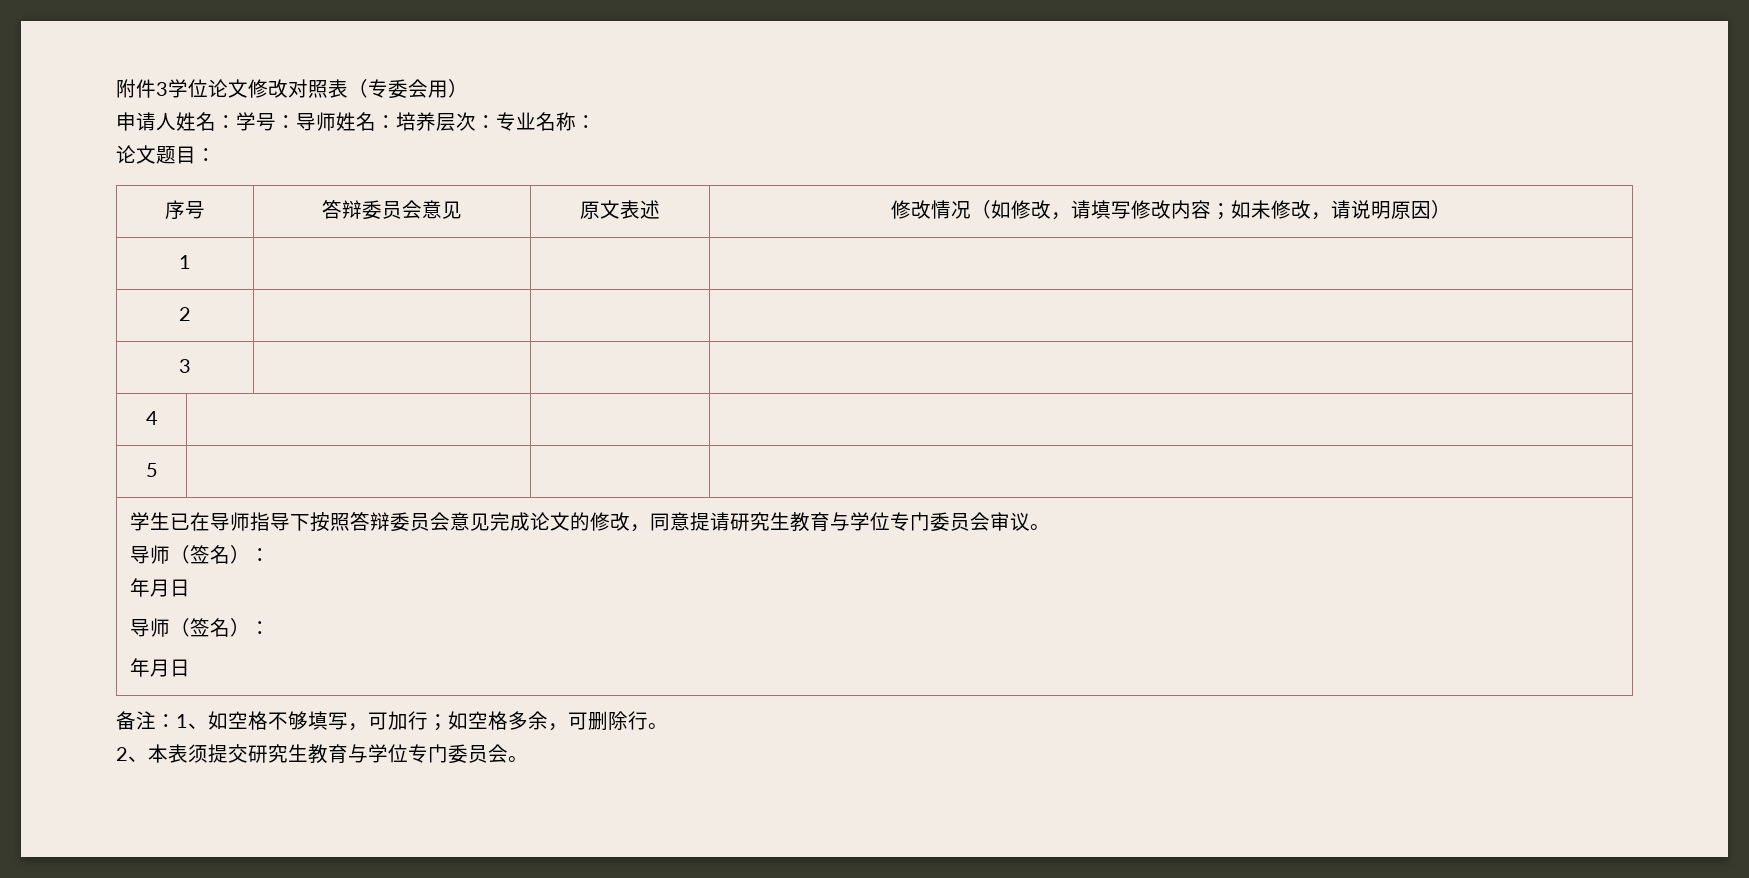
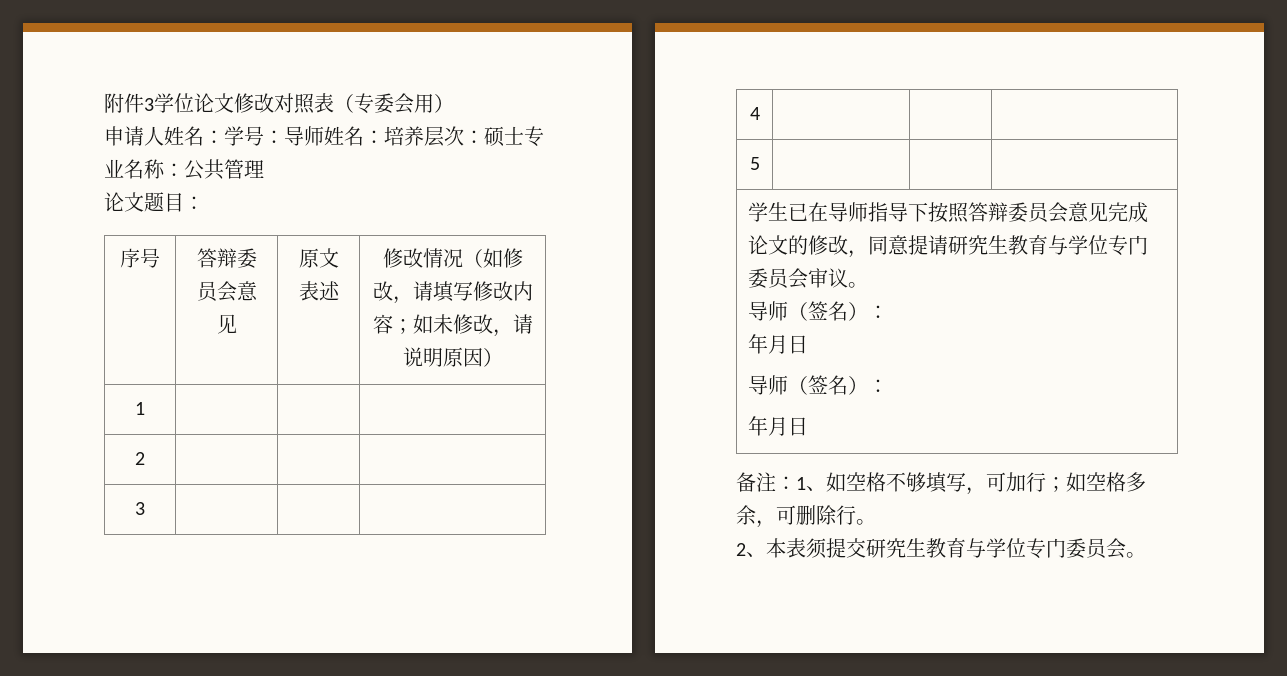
- 申请人姓名：学号：导师姓名：培养层次：专业名称：
+ 申请人姓名：学号：导师姓名：培养层次：硕士专业名称：公共管理

